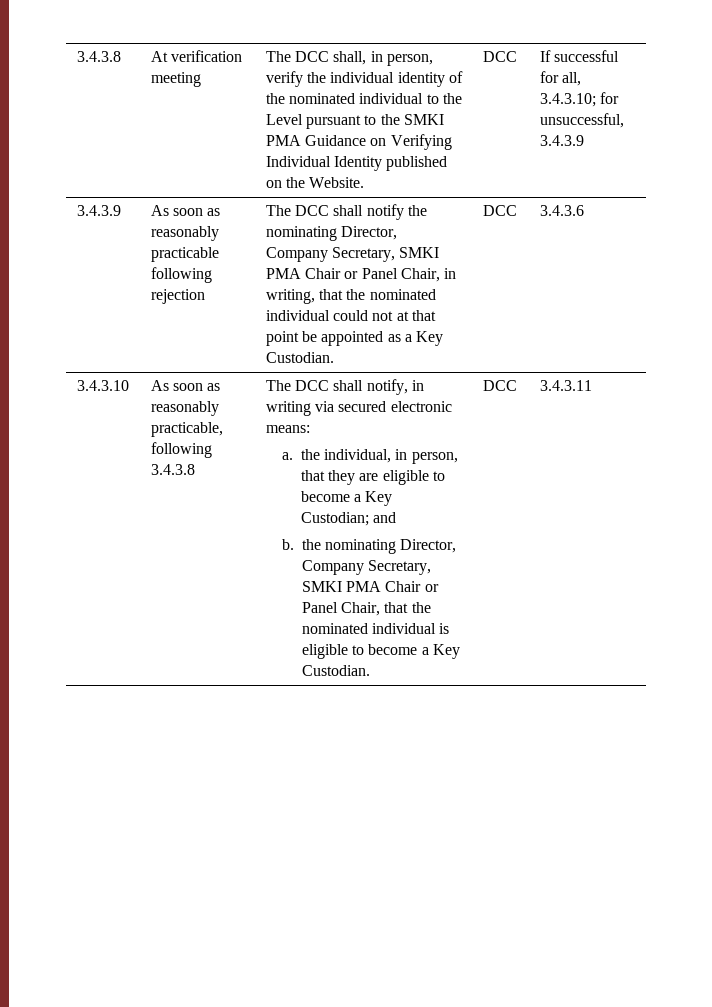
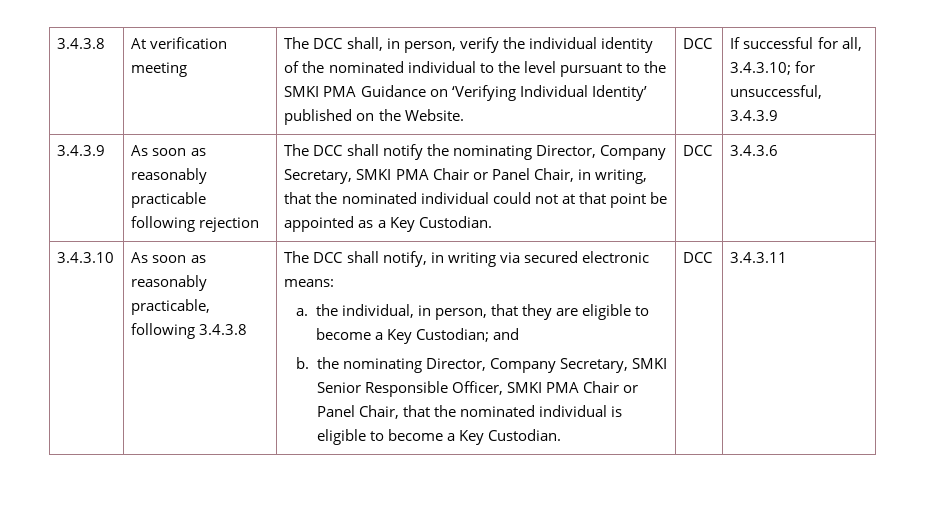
- The DCC shall, in person, verify the individual identity of the nominated individual to the Level pursuant to the SMKI PMA Guidance on Verifying Individual Identity published on the Website.
+ The DCC shall, in person, verify the individual identity of the nominated individual to the level pursuant to the SMKI PMA Guidance on ‘Verifying Individual Identity’ published on the Website.
- b. the nominating Director, Company Secretary, SMKI PMA Chair or Panel Chair, that the nominated individual is eligible to become a Key Custodian.
+ b. the nominating Director, Company Secretary, SMKI Senior Responsible Officer, SMKI PMA Chair or Panel Chair, that the nominated individual is eligible to become a Key Custodian.

